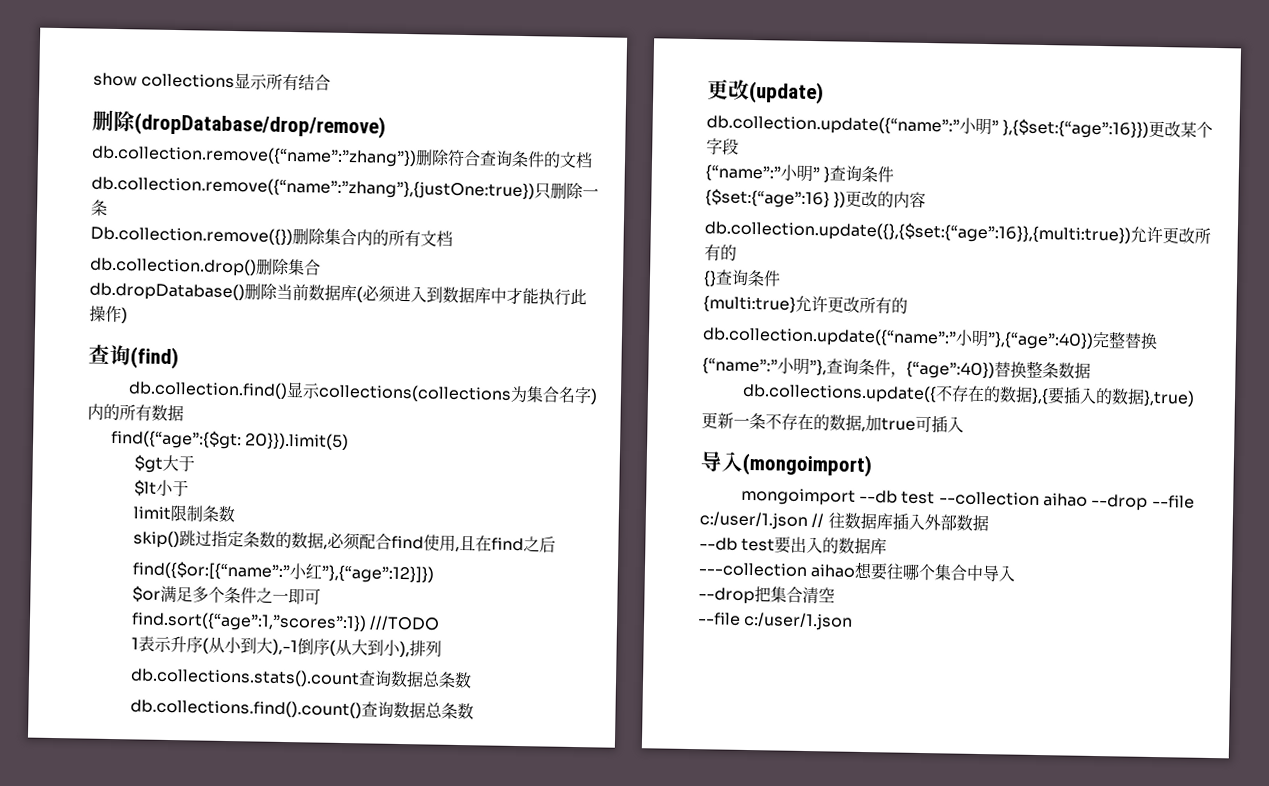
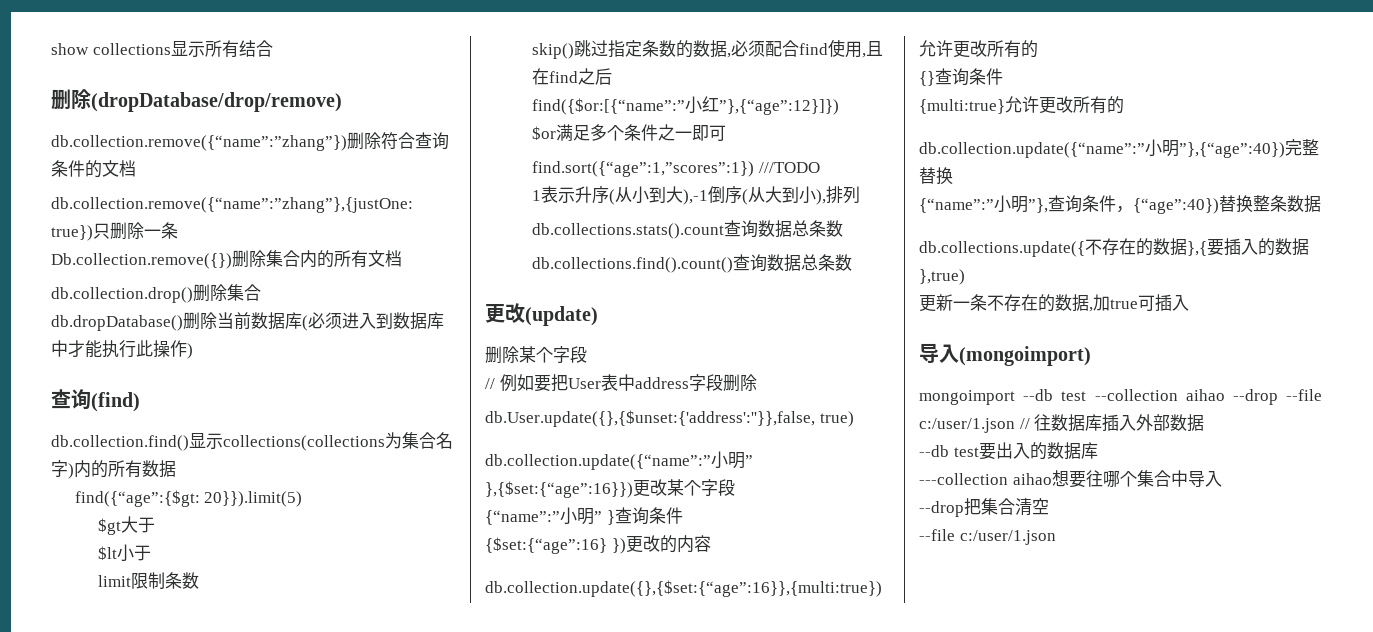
+ 删除某个字段
+ // 例如要把User表中address字段删除
+ db.User.update({},{$unset:{'address':''}},false, true)

